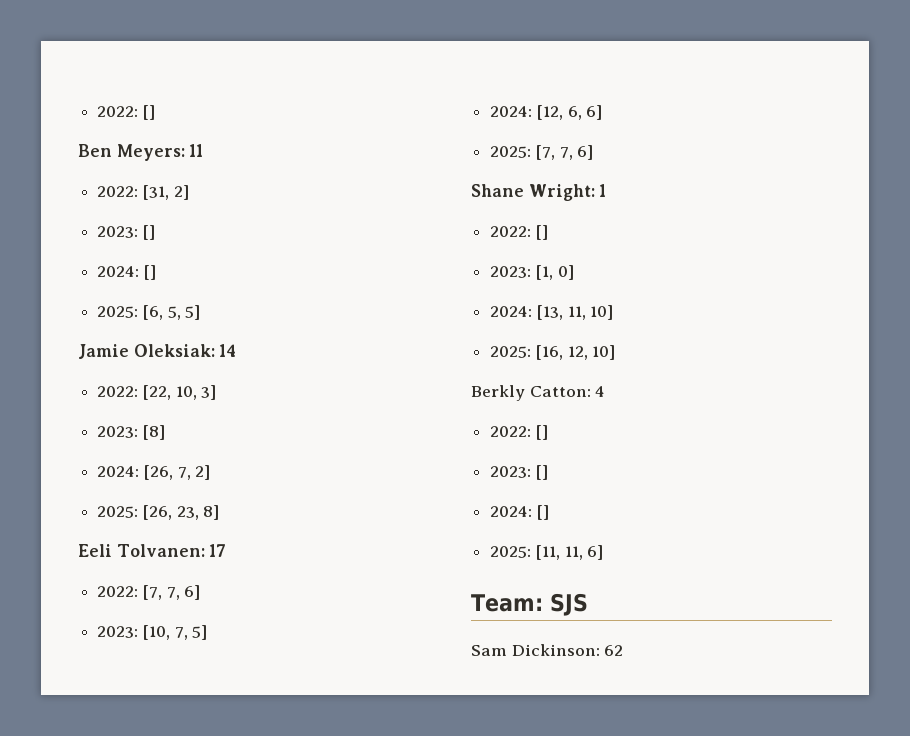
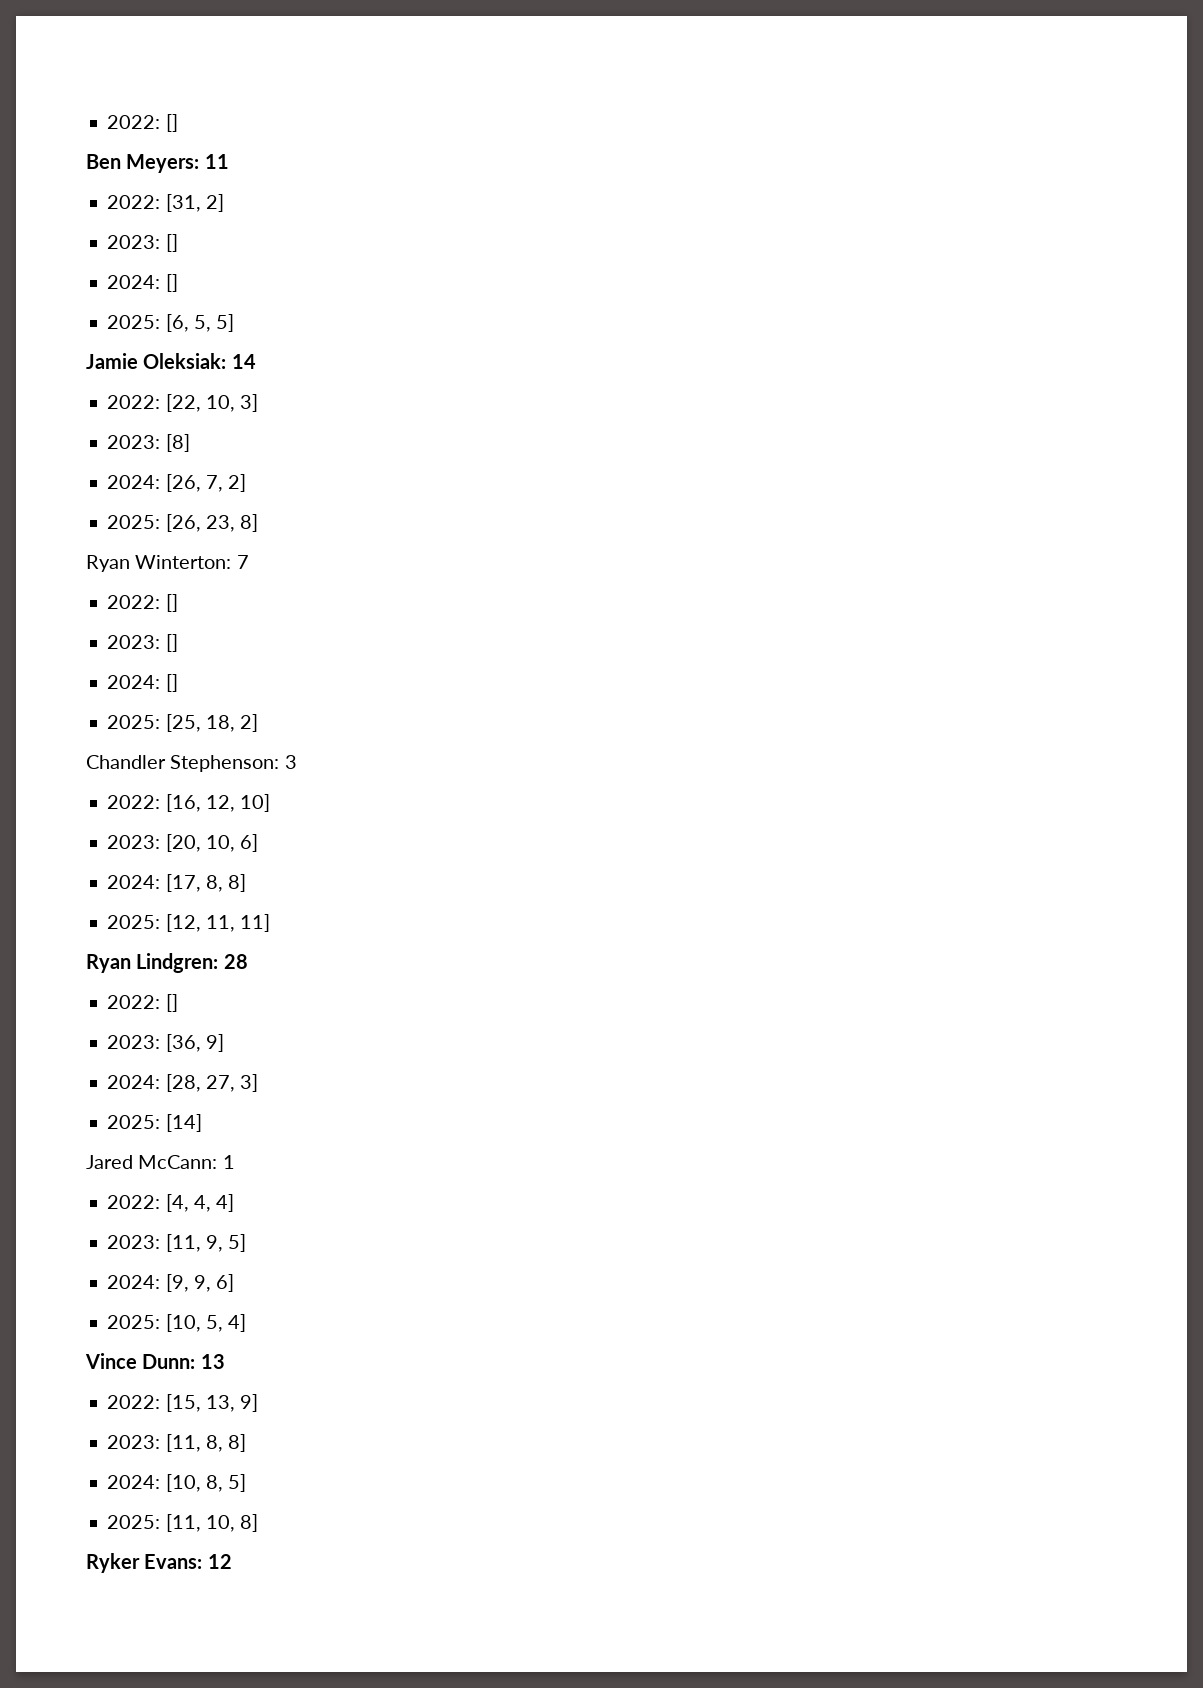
- Eeli Tolvanen: 17
- 2022: [7, 7, 6]
- 2023: [10, 7, 5]
- 2024: [12, 6, 6]
- 2025: [7, 7, 6]
- Shane Wright: 1
- 2022: []
- 2023: [1, 0]
- 2024: [13, 11, 10]
- 2025: [16, 12, 10]
- Berkly Catton: 4
+ Ryan Winterton: 7
- 2025: [11, 11, 6]
- Team: SJS
- Sam Dickinson: 62
+ 2025: [25, 18, 2]
+ Chandler Stephenson: 3
+ 2022: [16, 12, 10]
+ 2023: [20, 10, 6]
+ 2024: [17, 8, 8]
+ 2025: [12, 11, 11]
+ Ryan Lindgren: 28
+ 2022: []
+ 2023: [36, 9]
+ 2024: [28, 27, 3]
+ 2025: [14]
+ Jared McCann: 1
+ 2022: [4, 4, 4]
+ 2023: [11, 9, 5]
+ 2024: [9, 9, 6]
+ 2025: [10, 5, 4]
+ Vince Dunn: 13
+ 2022: [15, 13, 9]
+ 2023: [11, 8, 8]
+ 2024: [10, 8, 5]
+ 2025: [11, 10, 8]
+ Ryker Evans: 12

